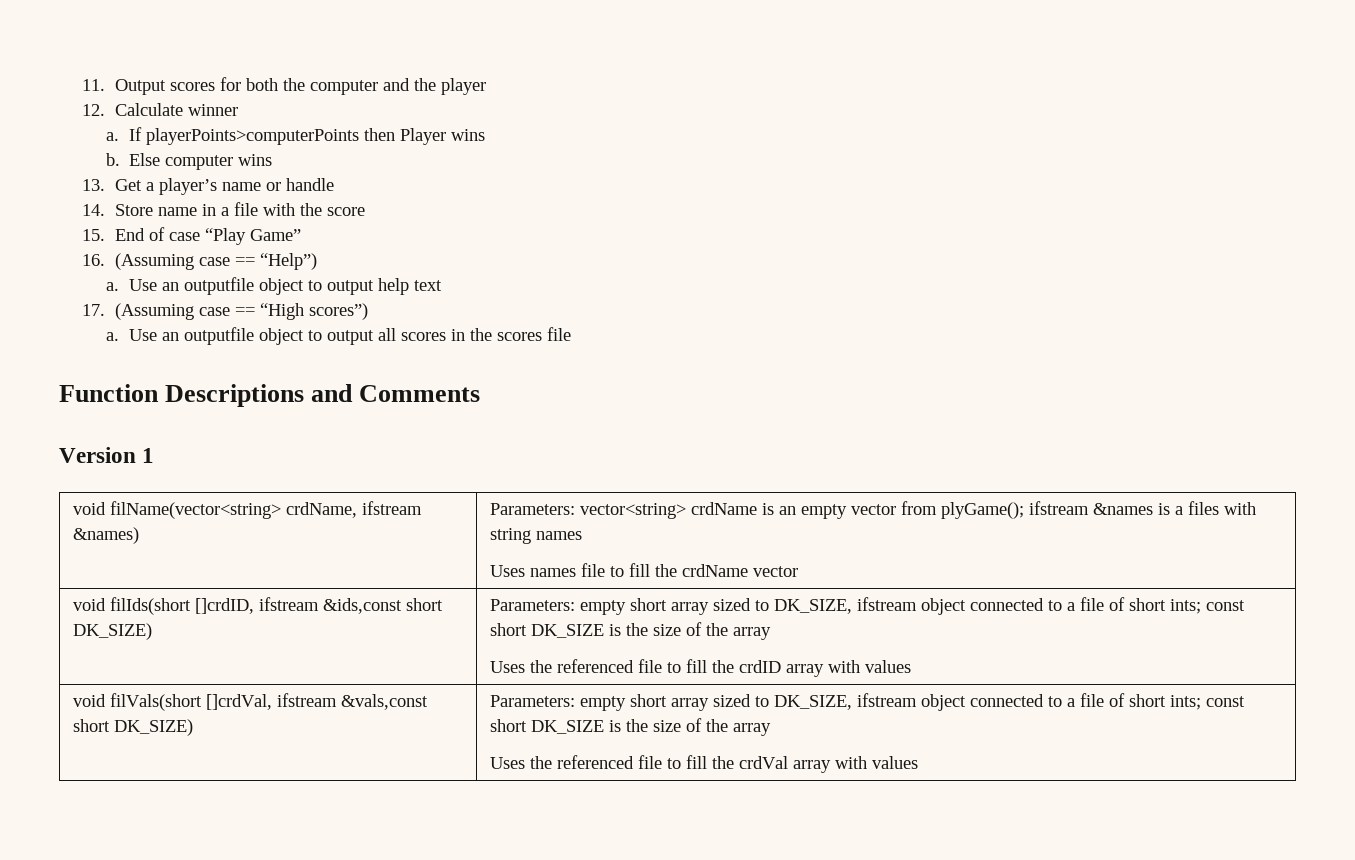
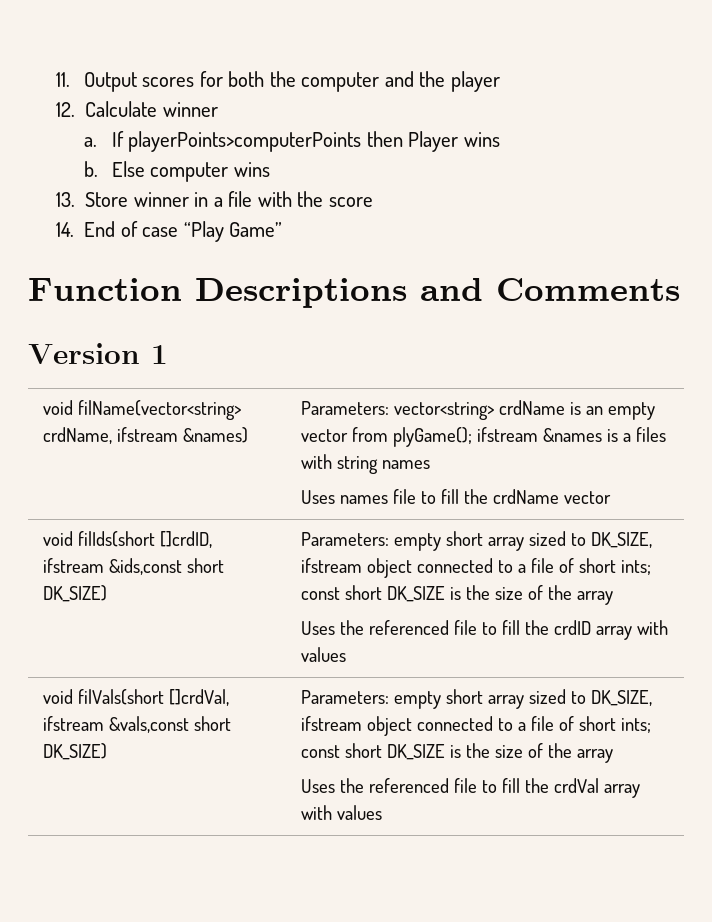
- 13. Get a player’s name or handle
- 14. Store name in a file with the score
+ 13. Store winner in a file with the score
- 15. End of case “Play Game”
+ 14. End of case “Play Game”
- 16. (Assuming case == “Help”)
- a. Use an outputfile object to output help text
- 17. (Assuming case == “High scores”)
- a. Use an outputfile object to output all scores in the scores file

